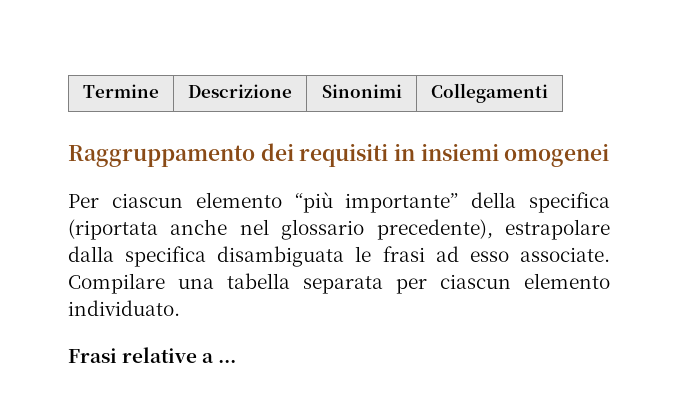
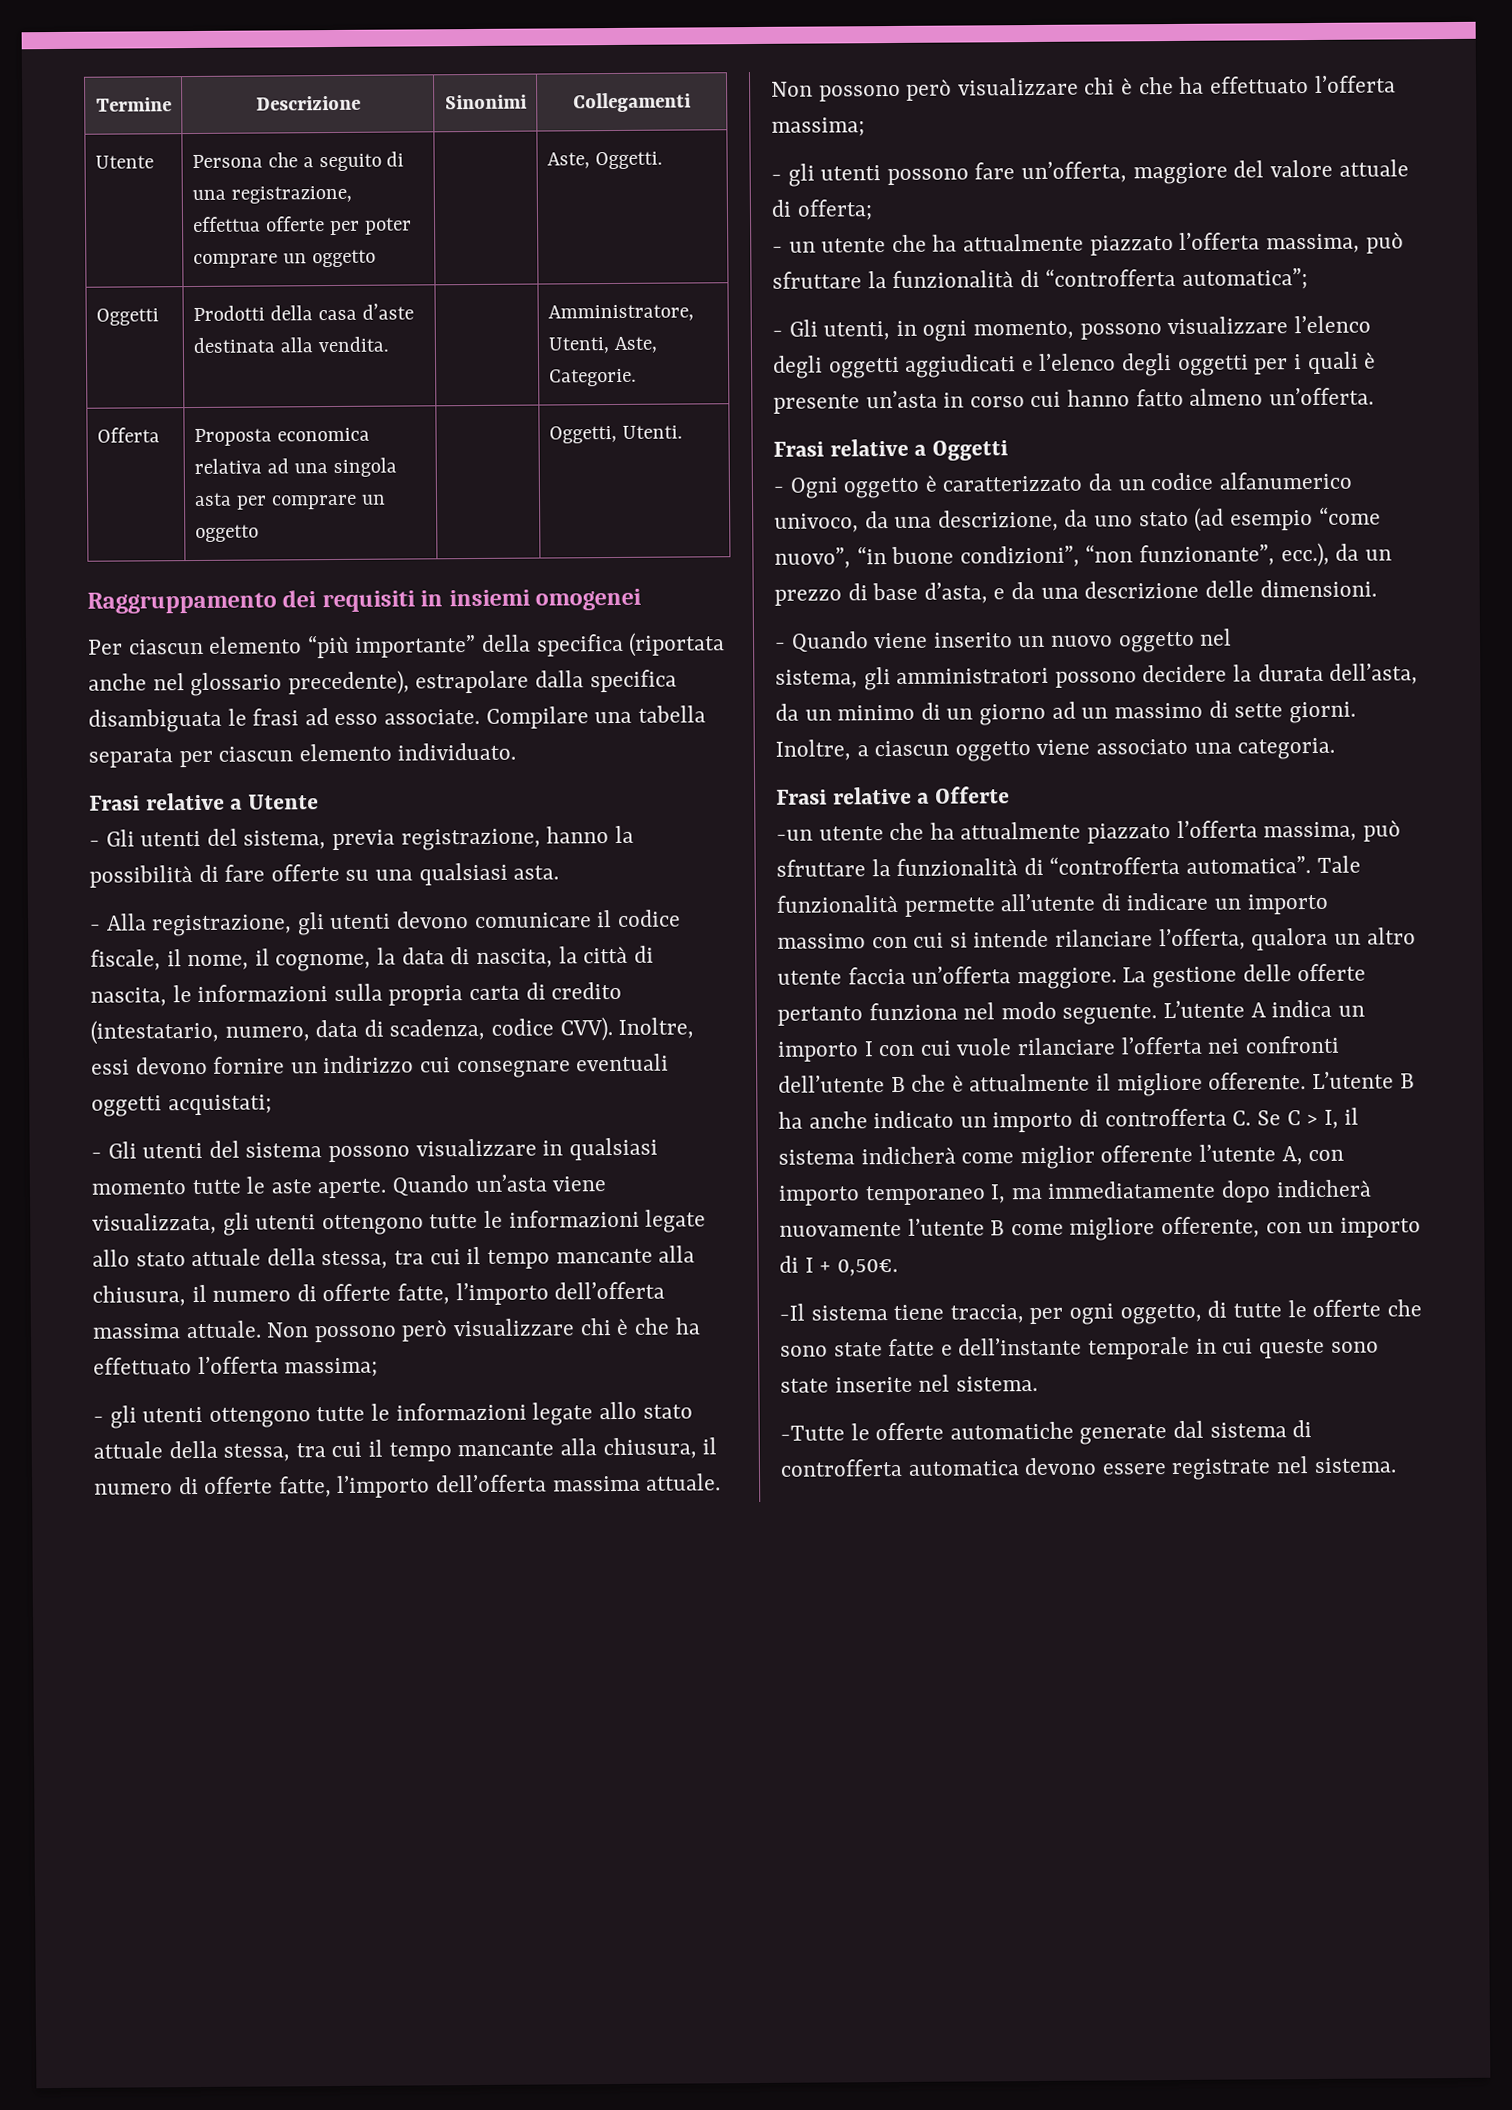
+ Utente | Persona che a seguito di una registrazione, effettua offerte per poter comprare un oggetto | | Aste, Oggetti.
+ Oggetti | Prodotti della casa d’aste destinata alla vendita. | | Amministratore, Utenti, Aste, Categorie.
+ Offerta | Proposta economica relativa ad una singola asta per comprare un oggetto | | Oggetti, Utenti.
- Frasi relative a ...
+ Frasi relative a Utente
+ - Gli utenti del sistema, previa registrazione, hanno la possibilità di fare offerte su una qualsiasi asta.
+ - Alla registrazione, gli utenti devono comunicare il codice fiscale, il nome, il cognome, la data di nascita, la città di nascita, le informazioni sulla propria carta di credito (intestatario, numero, data di scadenza, codice CVV). Inoltre, essi devono fornire un indirizzo cui consegnare eventuali oggetti acquistati;
+ - Gli utenti del sistema possono visualizzare in qualsiasi momento tutte le aste aperte. Quando un’asta viene visualizzata, gli utenti ottengono tutte le informazioni legate allo stato attuale della stessa, tra cui il tempo mancante alla chiusura, il numero di offerte fatte, l’importo dell’offerta massima attuale. Non possono però visualizzare chi è che ha effettuato l’offerta massima;
+ - gli utenti ottengono tutte le informazioni legate allo stato attuale della stessa, tra cui il tempo mancante alla chiusura, il numero di offerte fatte, l’importo dell’offerta massima attuale. Non possono però visualizzare chi è che ha effettuato l’offerta massima;
+ - gli utenti possono fare un’offerta, maggiore del valore attuale di offerta;
+ - un utente che ha attualmente piazzato l’offerta massima, può sfruttare la funzionalità di “controfferta automatica”;
+ - Gli utenti, in ogni momento, possono visualizzare l’elenco degli oggetti aggiudicati e l’elenco degli oggetti per i quali è presente un’asta in corso cui hanno fatto almeno un’offerta.
+ Frasi relative a Oggetti
+ - Ogni oggetto è caratterizzato da un codice alfanumerico univoco, da una descrizione, da uno stato (ad esempio “come nuovo”, “in buone condizioni”, “non funzionante”, ecc.), da un prezzo di base d’asta, e da una descrizione delle dimensioni.
+ - Quando viene inserito un nuovo oggetto nel
+ sistema, gli amministratori possono decidere la durata dell’asta, da un minimo di un giorno ad un massimo di sette giorni. Inoltre, a ciascun oggetto viene associato una categoria.
+ Frasi relative a Offerte
+ -un utente che ha attualmente piazzato l’offerta massima, può sfruttare la funzionalità di “controfferta automatica”. Tale funzionalità permette all’utente di indicare un importo massimo con cui si intende rilanciare l’offerta, qualora un altro utente faccia un’offerta maggiore. La gestione delle offerte pertanto funziona nel modo seguente. L’utente A indica un importo I con cui vuole rilanciare l’offerta nei confronti dell’utente B che è attualmente il migliore offerente. L’utente B ha anche indicato un importo di controfferta C. Se C > I, il sistema indicherà come miglior offerente l’utente A, con importo temporaneo I, ma immediatamente dopo indicherà nuovamente l’utente B come migliore offerente, con un importo di I + 0,50€.
+ -Il sistema tiene traccia, per ogni oggetto, di tutte le offerte che sono state fatte e dell’instante temporale in cui queste sono state inserite nel sistema.
+ -Tutte le offerte automatiche generate dal sistema di controfferta automatica devono essere registrate nel sistema.

